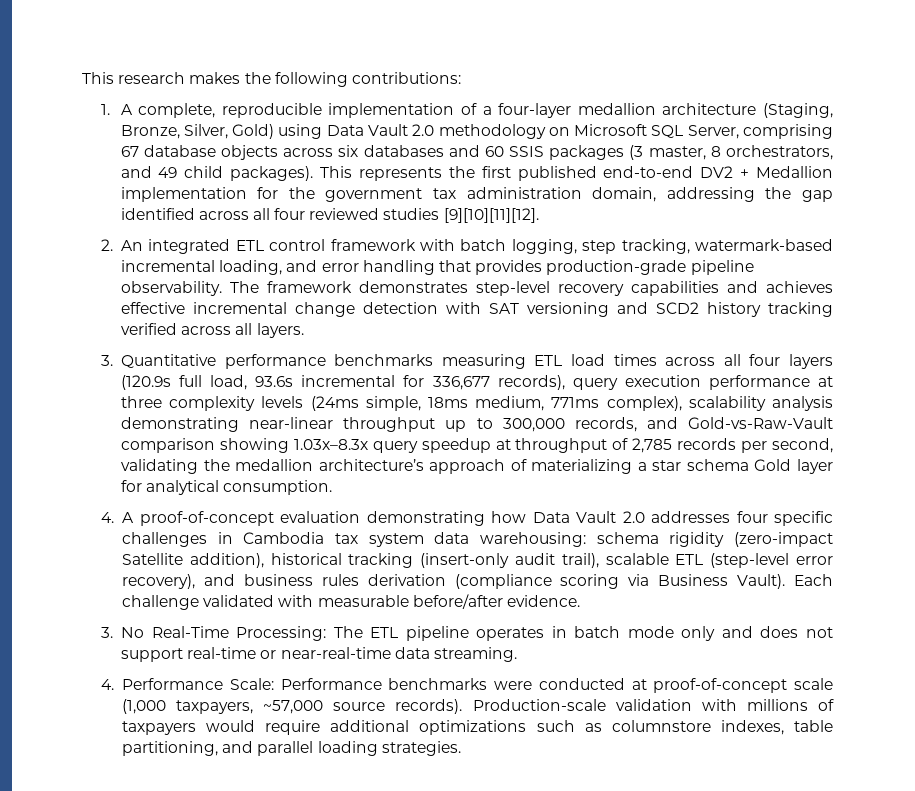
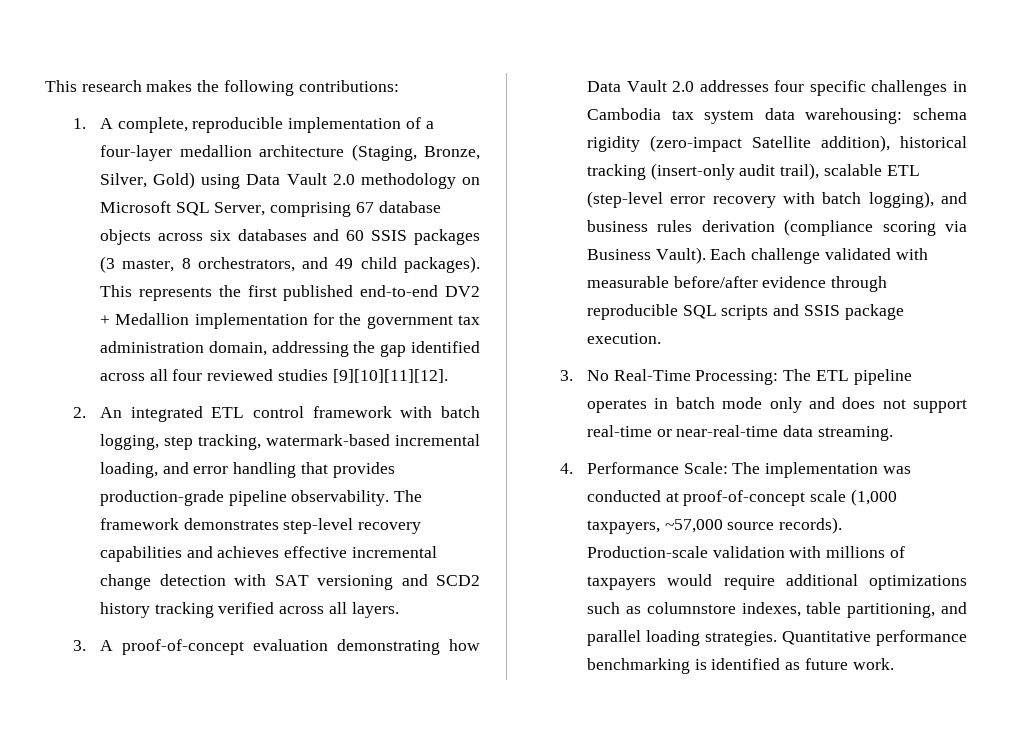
- 3. Quantitative performance benchmarks measuring ETL load times across all four layers (120.9s full load, 93.6s incremental for 336,677 records), query execution performance at three complexity levels (24ms simple, 18ms medium, 771ms complex), scalability analysis demonstrating near-linear throughput up to 300,000 records, and Gold-vs-Raw-Vault comparison showing 1.03x–8.3x query speedup at throughput of 2,785 records per second, validating the medallion architecture’s approach of materializing a star schema Gold layer for analytical consumption.
- 4. A proof-of-concept evaluation demonstrating how Data Vault 2.0 addresses four specific challenges in Cambodia tax system data warehousing: schema rigidity (zero-impact Satellite addition), historical tracking (insert-only audit trail), scalable ETL (step-level error recovery), and business rules derivation (compliance scoring via Business Vault).
+ 3. A proof-of-concept evaluation demonstrating how Data Vault 2.0 addresses four specific challenges in Cambodia tax system data warehousing: schema rigidity (zero-impact Satellite addition), historical tracking (insert-only audit trail), scalable ETL (step-level error recovery with batch logging), and business rules derivation (compliance scoring via Business Vault).
- Each challenge validated with measurable before/after evidence.
+ Each challenge validated with measurable before/after evidence through reproducible SQL scripts and SSIS package execution.
- 4. Performance Scale: Performance benchmarks were conducted at proof-of-concept scale (1,000 taxpayers, ~57,000 source records).
+ 4. Performance Scale: The implementation was conducted at proof-of-concept scale (1,000 taxpayers, ~57,000 source records).
+ Quantitative performance benchmarking is identified as future work.

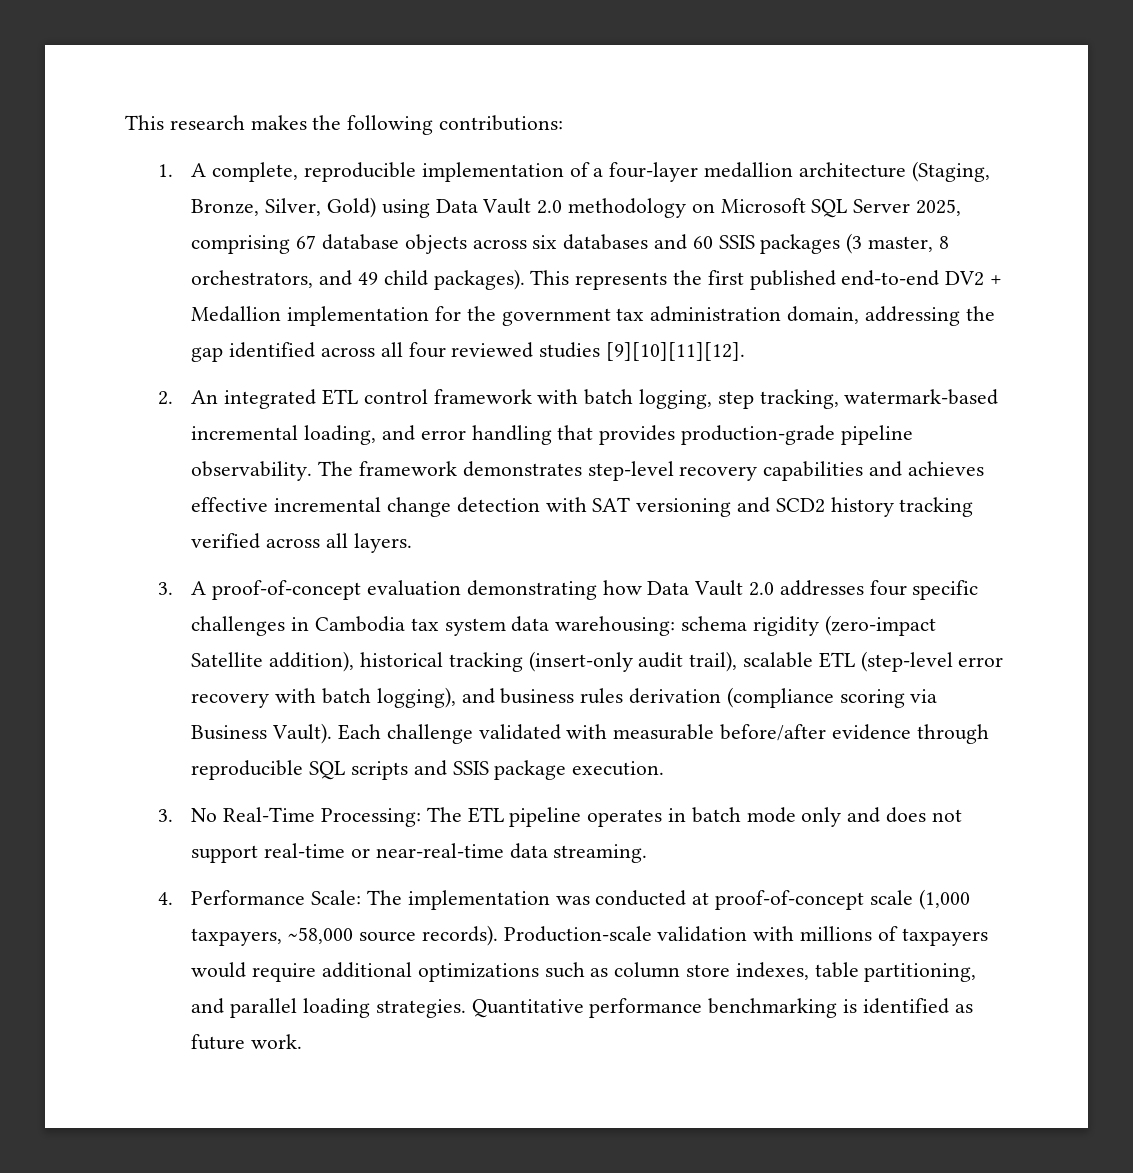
- 1. A complete, reproducible implementation of a four-layer medallion architecture (Staging, Bronze, Silver, Gold) using Data Vault 2.0 methodology on Microsoft SQL Server, comprising 67 database objects across six databases and 60 SSIS packages (3 master, 8 orchestrators, and 49 child packages).
+ 1. A complete, reproducible implementation of a four-layer medallion architecture (Staging, Bronze, Silver, Gold) using Data Vault 2.0 methodology on Microsoft SQL Server 2025, comprising 67 database objects across six databases and 60 SSIS packages (3 master, 8 orchestrators, and 49 child packages).
- 4. Performance Scale: The implementation was conducted at proof-of-concept scale (1,000 taxpayers, ~57,000 source records).
+ 4. Performance Scale: The implementation was conducted at proof-of-concept scale (1,000 taxpayers, ~58,000 source records).
- Production-scale validation with millions of taxpayers would require additional optimizations such as columnstore indexes, table partitioning, and parallel loading strategies.
+ Production-scale validation with millions of taxpayers would require additional optimizations such as column store indexes, table partitioning, and parallel loading strategies.

